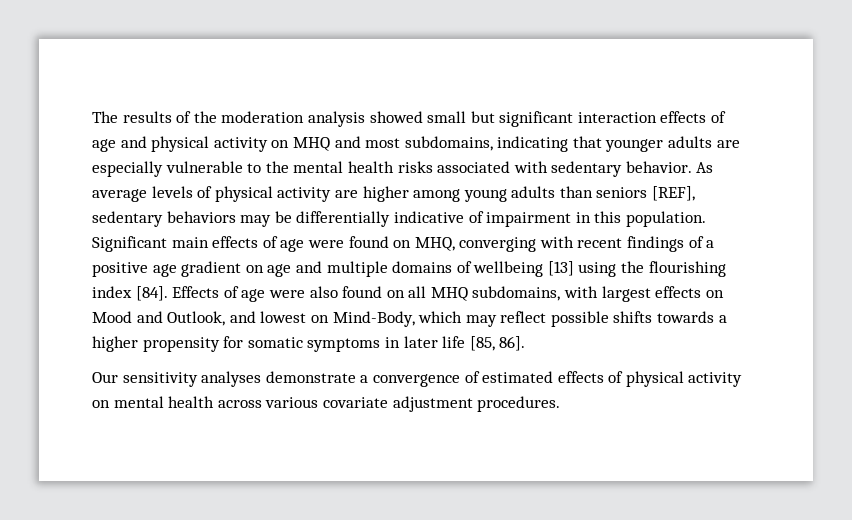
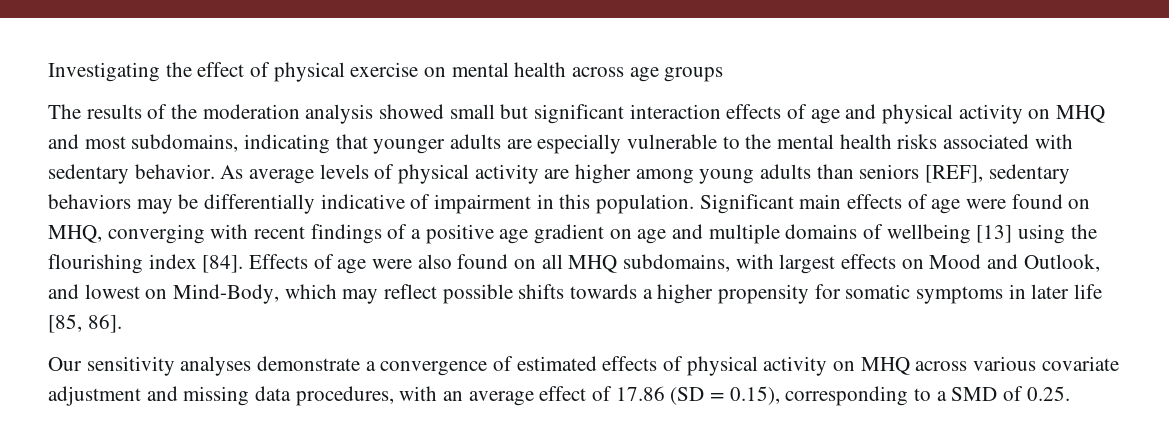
+ Investigating the effect of physical exercise on mental health across age groups
- Our sensitivity analyses demonstrate a convergence of estimated effects of physical activity on mental health across various covariate adjustment procedures.
+ Our sensitivity analyses demonstrate a convergence of estimated effects of physical activity on MHQ across various covariate adjustment and missing data procedures, with an average effect of 17.86 (SD = 0.15), corresponding to a SMD of 0.25.

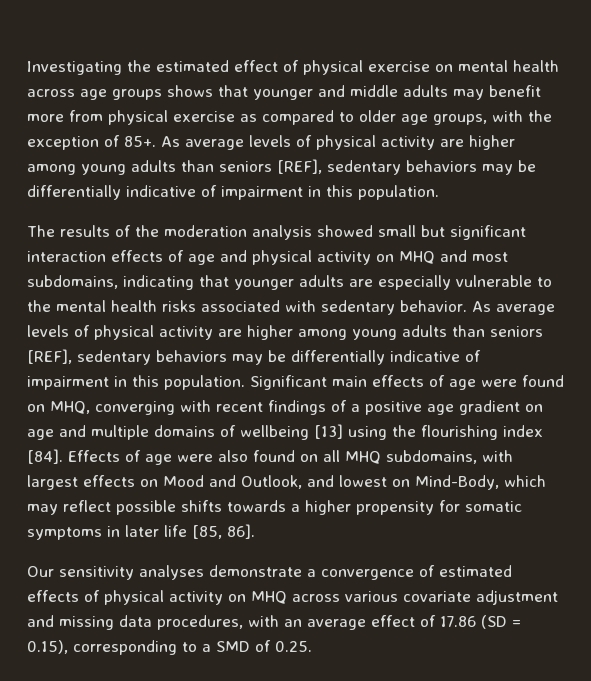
- Investigating the effect of physical exercise on mental health across age groups
+ Investigating the estimated effect of physical exercise on mental health across age groups shows that younger and middle adults may benefit more from physical exercise as compared to older age groups, with the exception of 85+. As average levels of physical activity are higher among young adults than seniors [REF], sedentary behaviors may be differentially indicative of impairment in this population.

